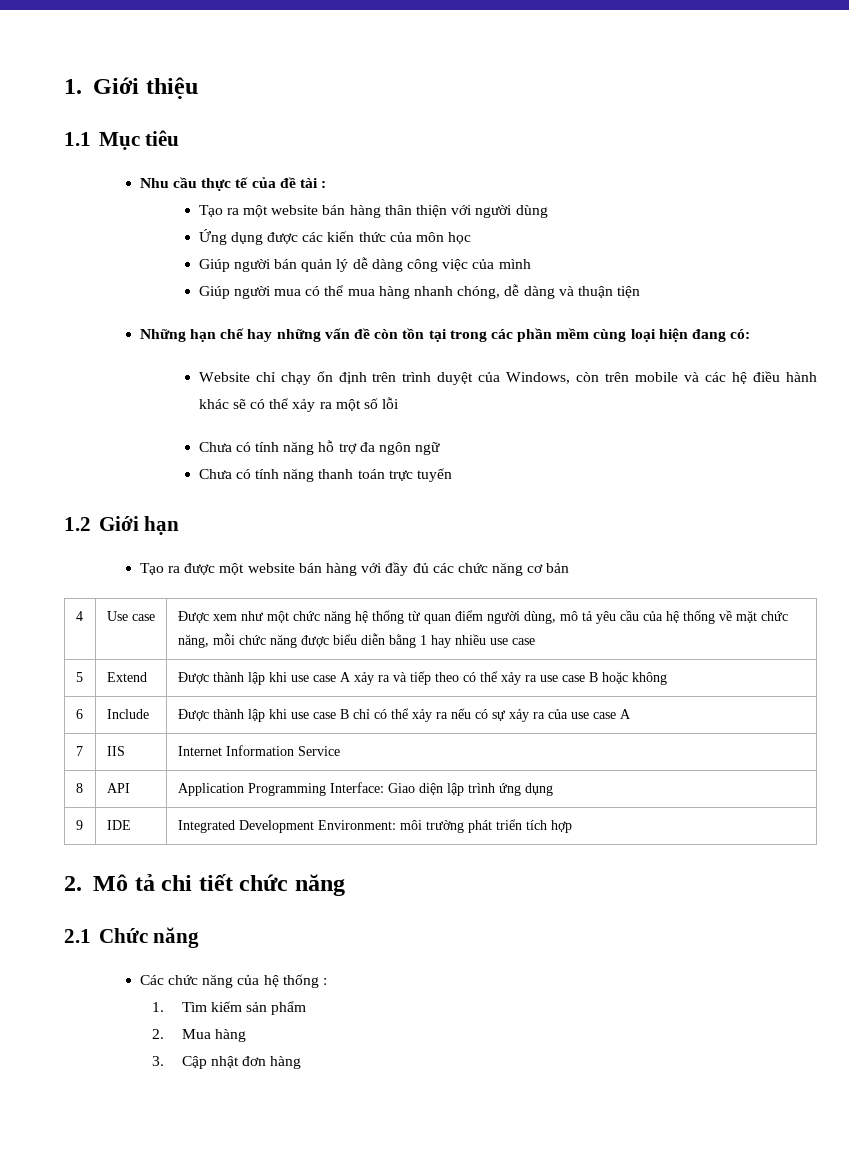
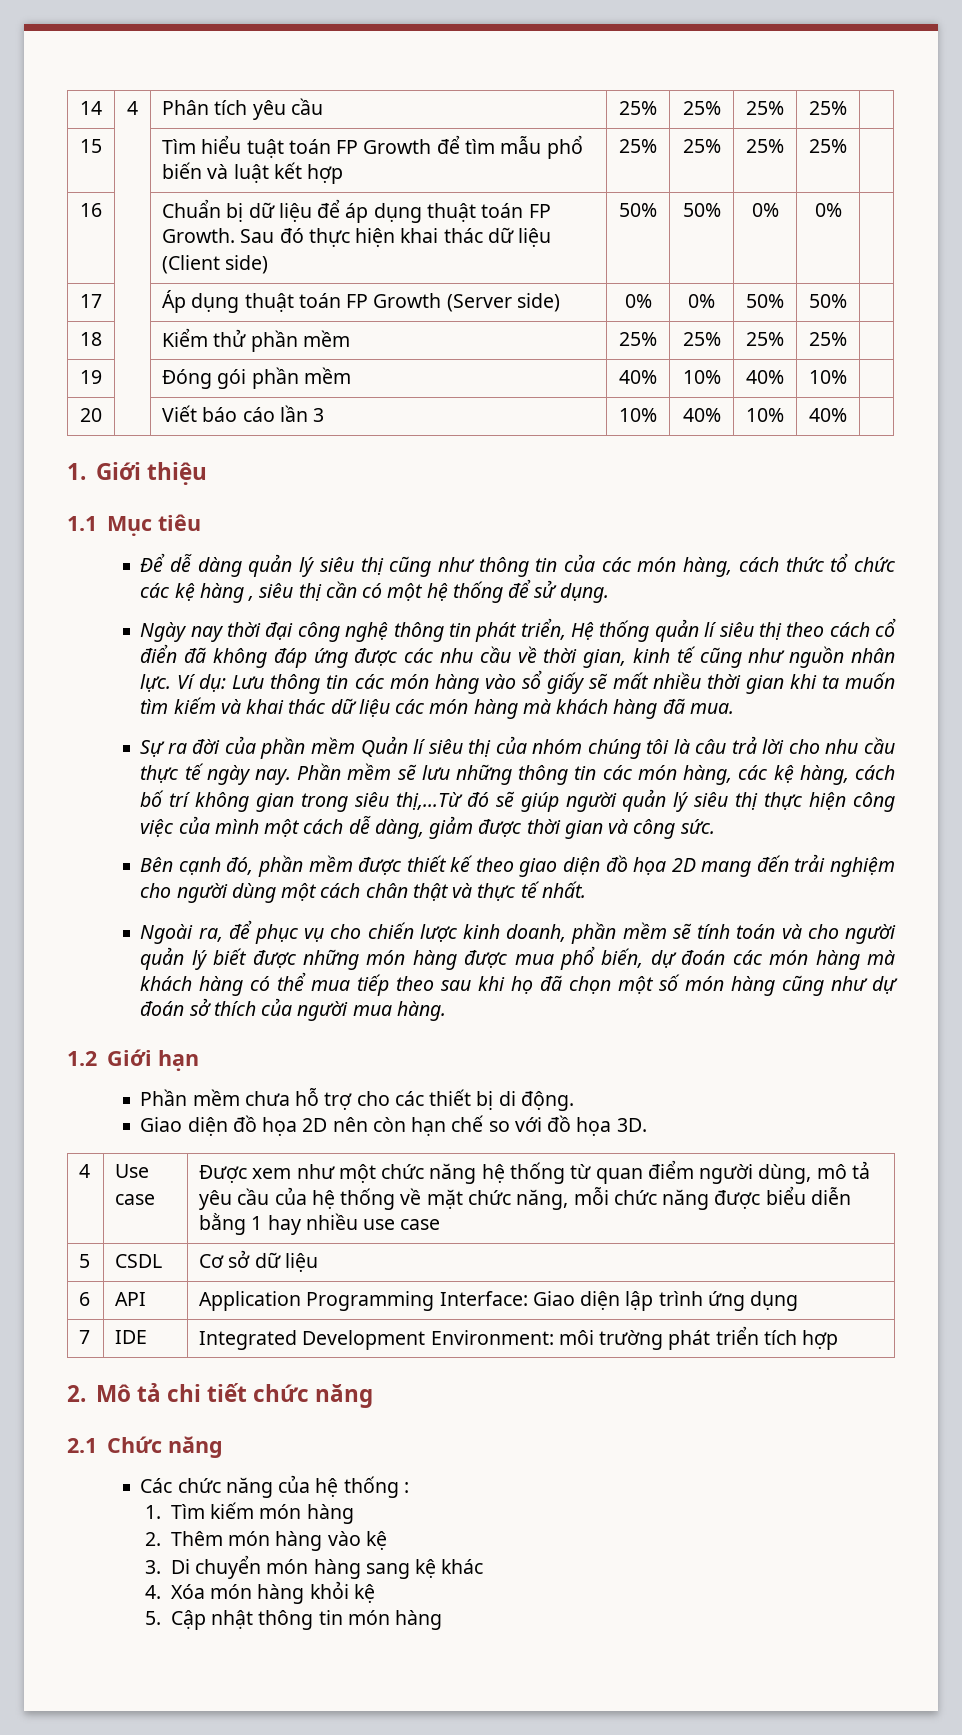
+ 14 | 4 | Phân tích yêu cầu | 25% | 25% | 25% | 25% |
+ 15 | | Tìm hiểu tuật toán FP Growth để tìm mẫu phổ biến và luật kết hợp | 25% | 25% | 25% | 25% |
+ 16 | | Chuẩn bị dữ liệu để áp dụng thuật toán FP Growth. Sau đó thực hiện khai thác dữ liệu (Client side) | 50% | 50% | 0% | 0% |
+ 17 | | Áp dụng thuật toán FP Growth (Server side) | 0% | 0% | 50% | 50% |
+ 18 | | Kiểm thử phần mềm | 25% | 25% | 25% | 25% |
+ 19 | | Đóng gói phần mềm | 40% | 10% | 40% | 10% |
+ 20 | | Viết báo cáo lần 3 | 10% | 40% | 10% | 40% |
- Nhu cầu thực tế của đề tài :
- Tạo ra một website bán hàng thân thiện với người dùng
- Ứng dụng được các kiến thức của môn học
- Giúp người bán quản lý dễ dàng công việc của mình
- Giúp người mua có thể mua hàng nhanh chóng, dễ dàng và thuận tiện
- Những hạn chế hay những vấn đề còn tồn tại trong các phần mềm cùng loại hiện đang có:
- Website chỉ chạy ổn định trên trình duyệt của Windows, còn trên mobile và các hệ điều hành khác sẽ có thể xảy ra một số lỗi
- Chưa có tính năng hỗ trợ đa ngôn ngữ
- Chưa có tính năng thanh toán trực tuyến
+ Để dễ dàng quản lý siêu thị cũng như thông tin của các món hàng, cách thức tổ chức các kệ hàng , siêu thị cần có một hệ thống để sử dụng.
+ Ngày nay thời đại công nghệ thông tin phát triển, Hệ thống quản lí siêu thị theo cách cổ điển đã không đáp ứng được các nhu cầu về thời gian, kinh tế cũng như nguồn nhân lực. Ví dụ: Lưu thông tin các món hàng vào sổ giấy sẽ mất nhiều thời gian khi ta muốn tìm kiếm và khai thác dữ liệu các món hàng mà khách hàng đã mua.
+ Sự ra đời của phần mềm Quản lí siêu thị của nhóm chúng tôi là câu trả lời cho nhu cầu thực tế ngày nay. Phần mềm sẽ lưu những thông tin các món hàng, các kệ hàng, cách bố trí không gian trong siêu thị,…Từ đó sẽ giúp người quản lý siêu thị thực hiện công việc của mình một cách dễ dàng, giảm được thời gian và công sức.
+ Bên cạnh đó, phần mềm được thiết kế theo giao diện đồ họa 2D mang đến trải nghiệm cho người dùng một cách chân thật và thực tế nhất.
+ Ngoài ra, để phục vụ cho chiến lược kinh doanh, phần mềm sẽ tính toán và cho người quản lý biết được những món hàng được mua phổ biến, dự đoán các món hàng mà khách hàng có thể mua tiếp theo sau khi họ đã chọn một số món hàng cũng như dự đoán sở thích của người mua hàng.
  1.2 Giới hạn
- Tạo ra được một website bán hàng với đầy đủ các chức năng cơ bản
+ Phần mềm chưa hỗ trợ cho các thiết bị di động.
+ Giao diện đồ họa 2D nên còn hạn chế so với đồ họa 3D.
- 5 | Extend | Được thành lập khi use case A xảy ra và tiếp theo có thể xảy ra use case B hoặc không
- 6 | Include | Được thành lập khi use case B chỉ có thể xảy ra nếu có sự xảy ra của use case A
- 7 | IIS | Internet Information Service
- 8 | API | Application Programming Interface: Giao diện lập trình ứng dụng
+ 5 | CSDL | Cơ sở dữ liệu
+ 6 | API | Application Programming Interface: Giao diện lập trình ứng dụng
- 9 | IDE | Integrated Development Environment: môi trường phát triển tích hợp
+ 7 | IDE | Integrated Development Environment: môi trường phát triển tích hợp
- 1. Tìm kiếm sản phẩm
- 2. Mua hàng
- 3. Cập nhật đơn hàng
+ 1. Tìm kiếm món hàng
+ 2. Thêm món hàng vào kệ
+ 3. Di chuyển món hàng sang kệ khác
+ 4. Xóa món hàng khỏi kệ
+ 5. Cập nhật thông tin món hàng

